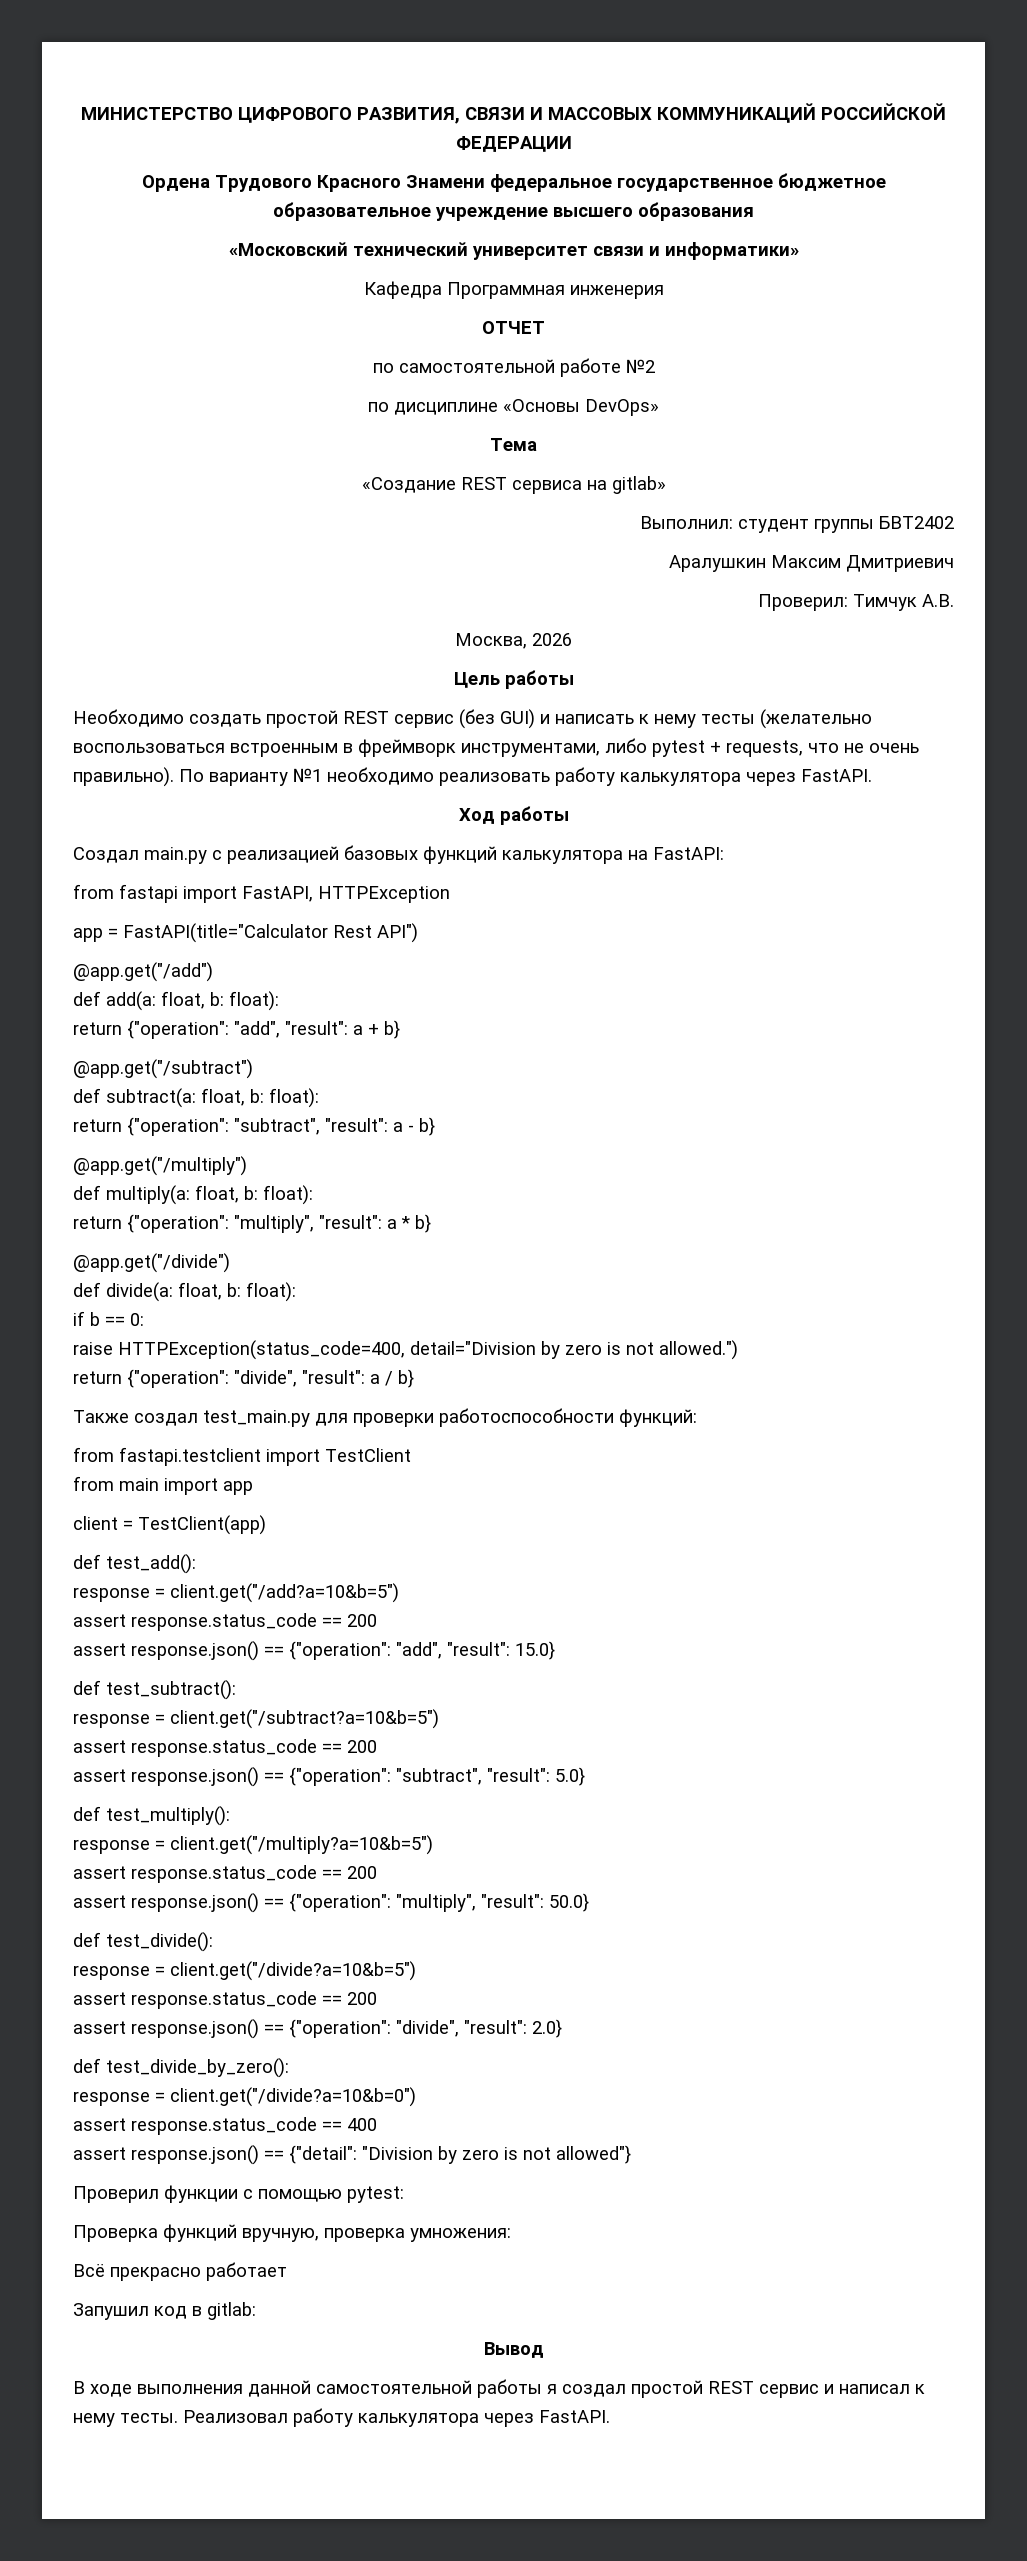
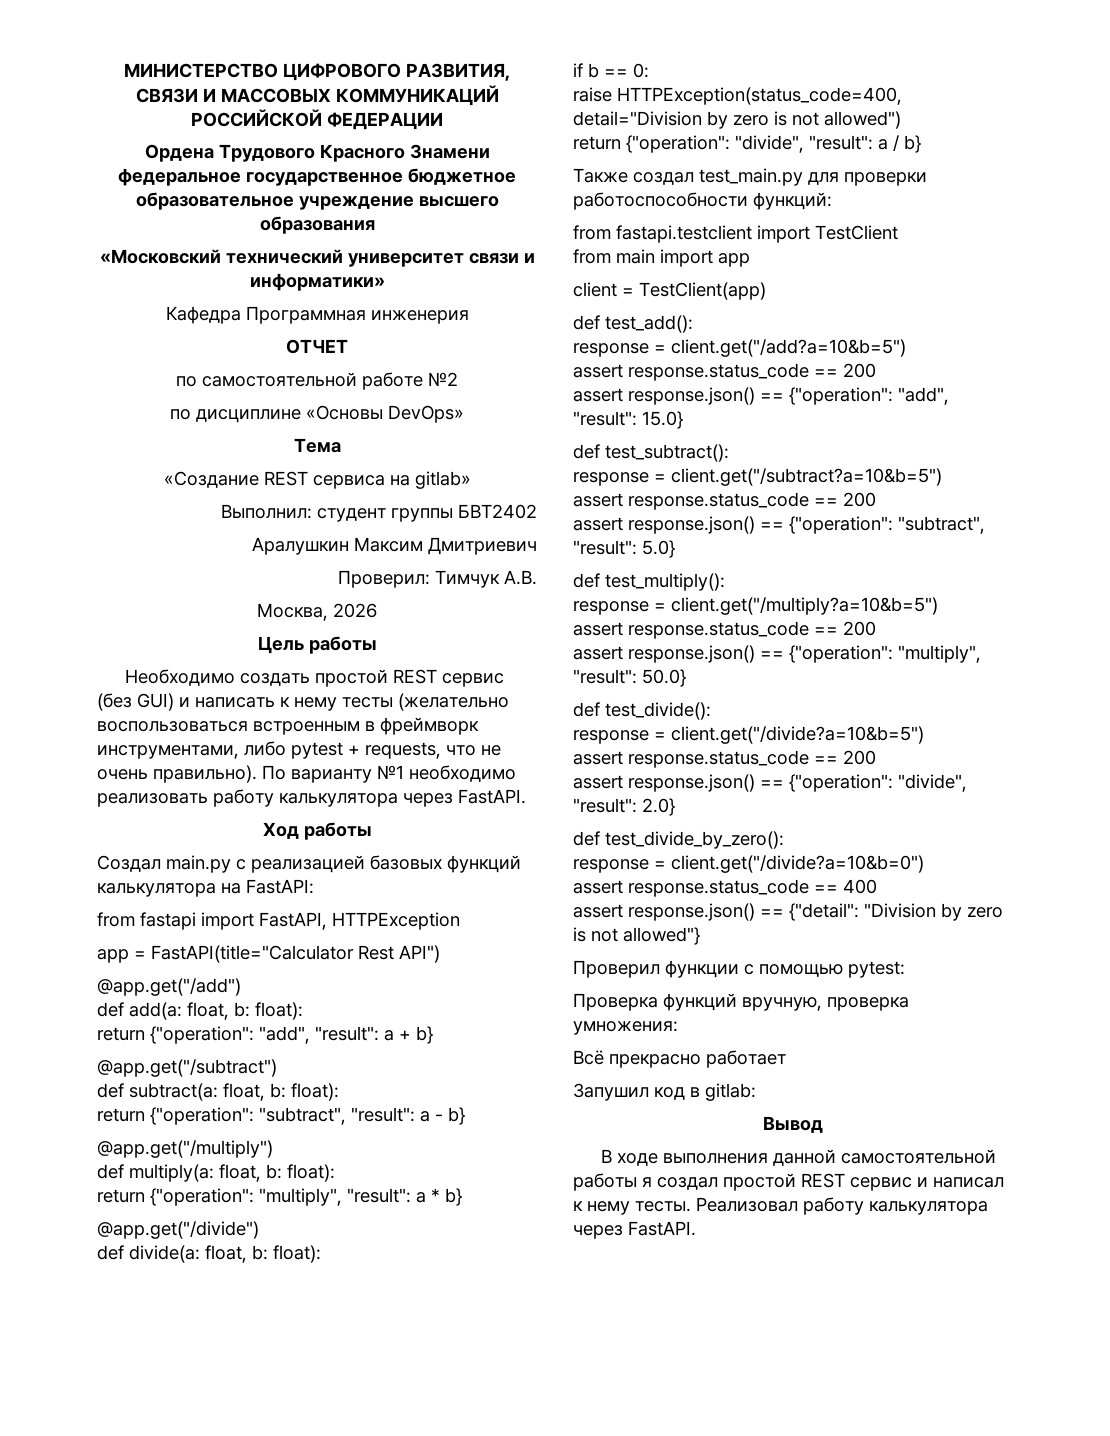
- raise HTTPException(status_code=400, detail="Division by zero is not allowed.")
+ raise HTTPException(status_code=400, detail="Division by zero is not allowed")

